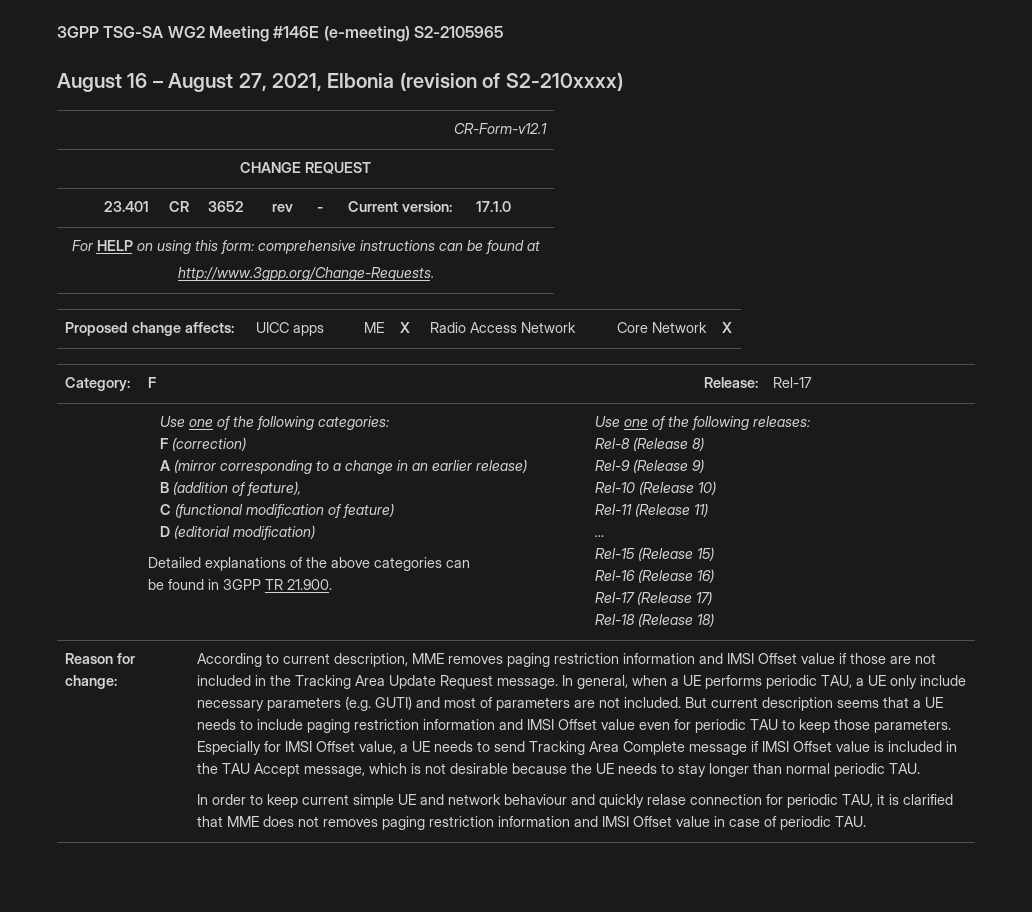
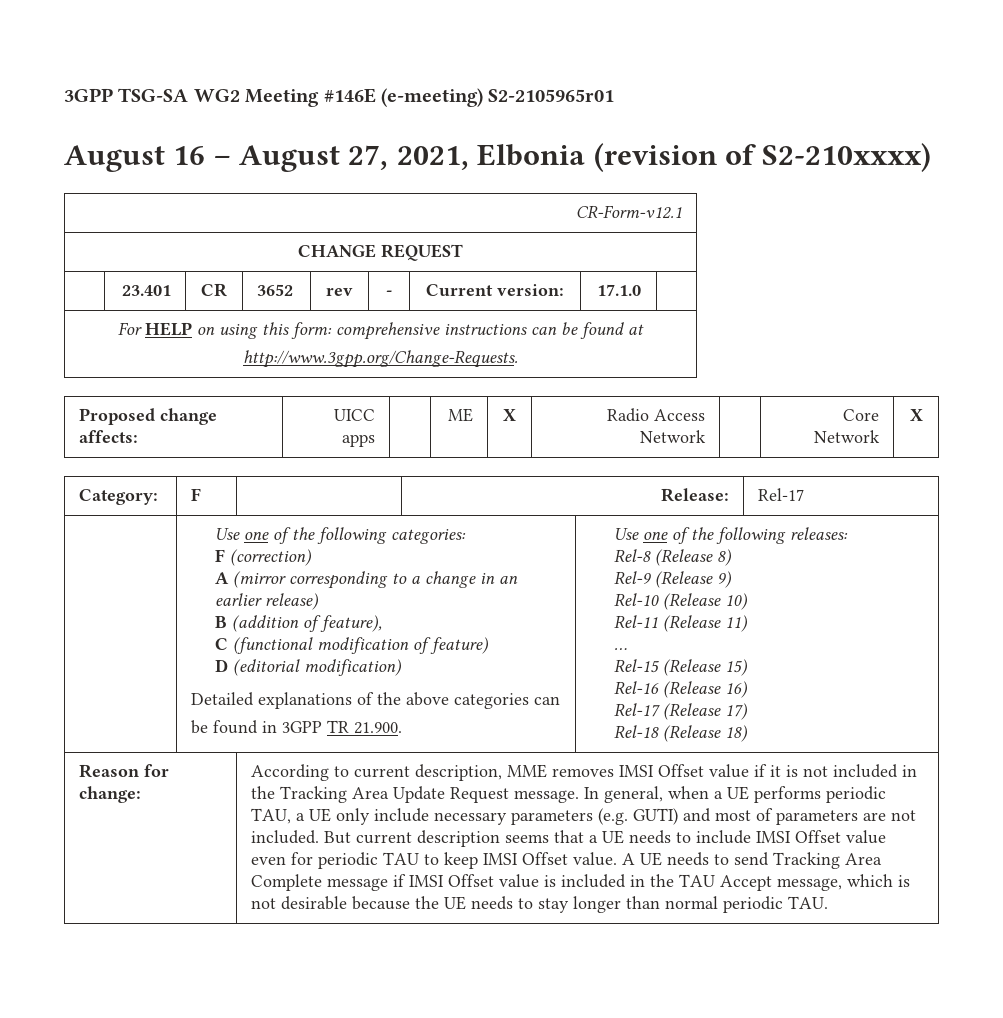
- 3GPP TSG-SA WG2 Meeting #146E (e-meeting) S2-2105965
+ 3GPP TSG-SA WG2 Meeting #146E (e-meeting) S2-2105965r01
- According to current description, MME removes paging restriction information and IMSI Offset value if those are not included in the Tracking Area Update Request message.
+ According to current description, MME removes IMSI Offset value if it is not included in the Tracking Area Update Request message.
- But current description seems that a UE needs to include paging restriction information and IMSI Offset value even for periodic TAU to keep those parameters. Especially for IMSI Offset value, a UE needs to send Tracking Area Complete message if IMSI Offset value is included in the TAU Accept message, which is not desirable because the UE needs to stay longer than normal periodic TAU.
+ But current description seems that a UE needs to include IMSI Offset value even for periodic TAU to keep IMSI Offset value. A UE needs to send Tracking Area Complete message if IMSI Offset value is included in the TAU Accept message, which is not desirable because the UE needs to stay longer than normal periodic TAU.
- In order to keep current simple UE and network behaviour and quickly relase connection for periodic TAU, it is clarified that MME does not removes paging restriction information and IMSI Offset value in case of periodic TAU.

